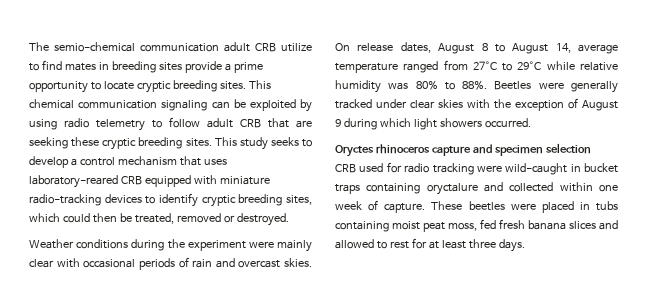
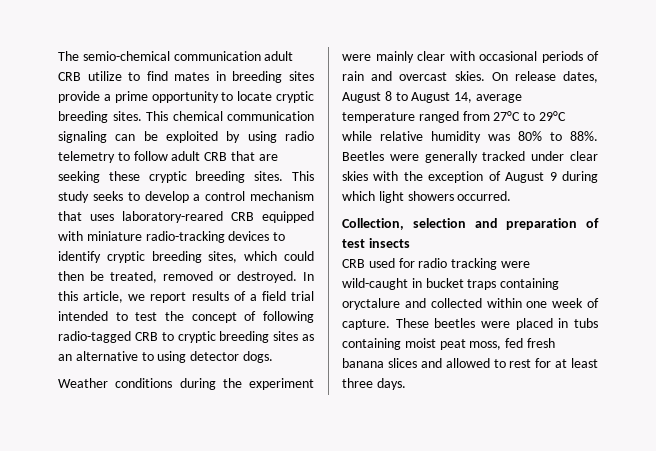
+ In this article, we report results of a field trial intended to test the concept of following radio-tagged CRB to cryptic breeding sites as an alternative to using detector dogs.
- Oryctes rhinoceros capture and specimen selection
+ Collection, selection and preparation of test insects

